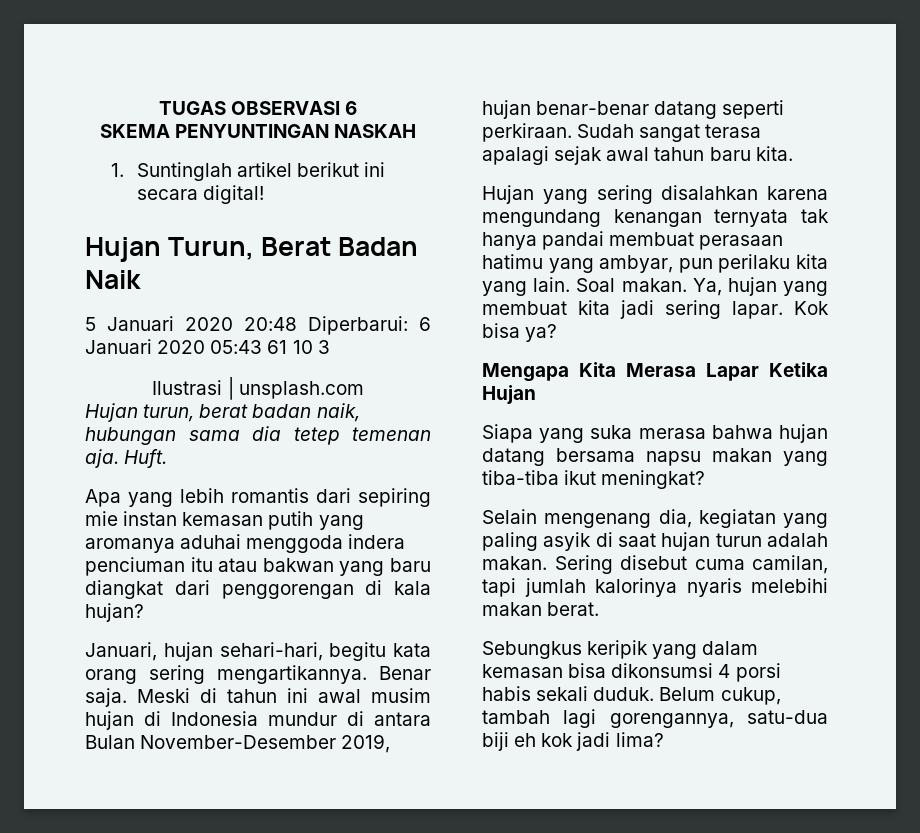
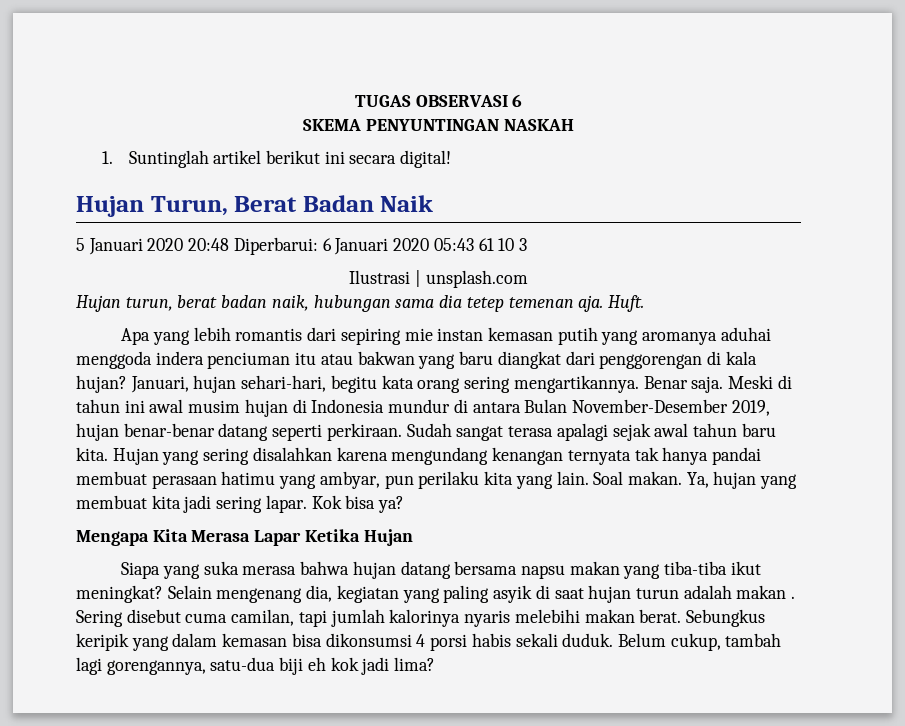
- Apa yang lebih romantis dari sepiring mie instan kemasan putih yang aromanya aduhai menggoda indera penciuman itu atau bakwan yang baru diangkat dari penggorengan di kala hujan?
- Januari, hujan sehari-hari, begitu kata orang sering mengartikannya.
+ Apa yang lebih romantis dari sepiring mie instan kemasan putih yang aromanya aduhai menggoda indera penciuman itu atau bakwan yang baru diangkat dari penggorengan di kala hujan? Januari, hujan sehari-hari, begitu kata orang sering mengartikannya.
- Sudah sangat terasa apalagi sejak awal tahun baru kita.
- Hujan yang sering disalahkan karena mengundang kenangan ternyata tak hanya pandai membuat perasaan hatimu yang ambyar, pun perilaku kita yang lain.
+ Sudah sangat terasa apalagi sejak awal tahun baru kita. Hujan yang sering disalahkan karena mengundang kenangan ternyata tak hanya pandai membuat perasaan hatimu yang ambyar, pun perilaku kita yang lain.
- Siapa yang suka merasa bahwa hujan datang bersama napsu makan yang tiba-tiba ikut meningkat?
- Selain mengenang dia, kegiatan yang paling asyik di saat hujan turun adalah makan.
+ Siapa yang suka merasa bahwa hujan datang bersama napsu makan yang tiba-tiba ikut meningkat? Selain mengenang dia, kegiatan yang paling asyik di saat hujan turun adalah makan .
- Sering disebut cuma camilan, tapi jumlah kalorinya nyaris melebihi makan berat.
- Sebungkus keripik yang dalam kemasan bisa dikonsumsi 4 porsi habis sekali duduk.
+ Sering disebut cuma camilan, tapi jumlah kalorinya nyaris melebihi makan berat. Sebungkus keripik yang dalam kemasan bisa dikonsumsi 4 porsi habis sekali duduk.

